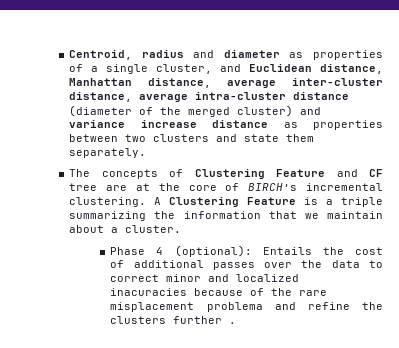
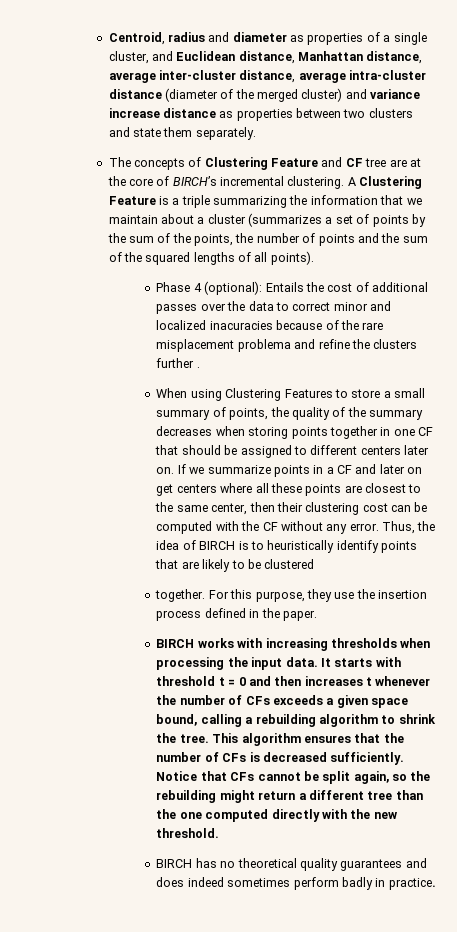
- A Clustering Feature is a triple summarizing the information that we maintain about a cluster.
+ A Clustering Feature is a triple summarizing the information that we maintain about a cluster (summarizes a set of points by the sum of the points, the number of points and the sum of the squared lengths of all points).
+ When using Clustering Features to store a small summary of points, the quality of the summary decreases when storing points together in one CF that should be assigned to different centers later on. If we summarize points in a CF and later on get centers where all these points are closest to the same center, then their clustering cost can be computed with the CF without any error. Thus, the idea of BIRCH is to heuristically identify points that are likely to be clustered
+ together. For this purpose, they use the insertion process defined in the paper.
+ BIRCH works with increasing thresholds when processing the input data. It starts with threshold t = 0 and then increases t whenever the number of CFs exceeds a given space bound, calling a rebuilding algorithm to shrink the tree. This algorithm ensures that the number of CFs is decreased sufficiently. Notice that CFs cannot be split again, so the rebuilding might return a different tree than the one computed directly with the new threshold.
+ BIRCH has no theoretical quality guarantees and does indeed sometimes perform badly in practice.

